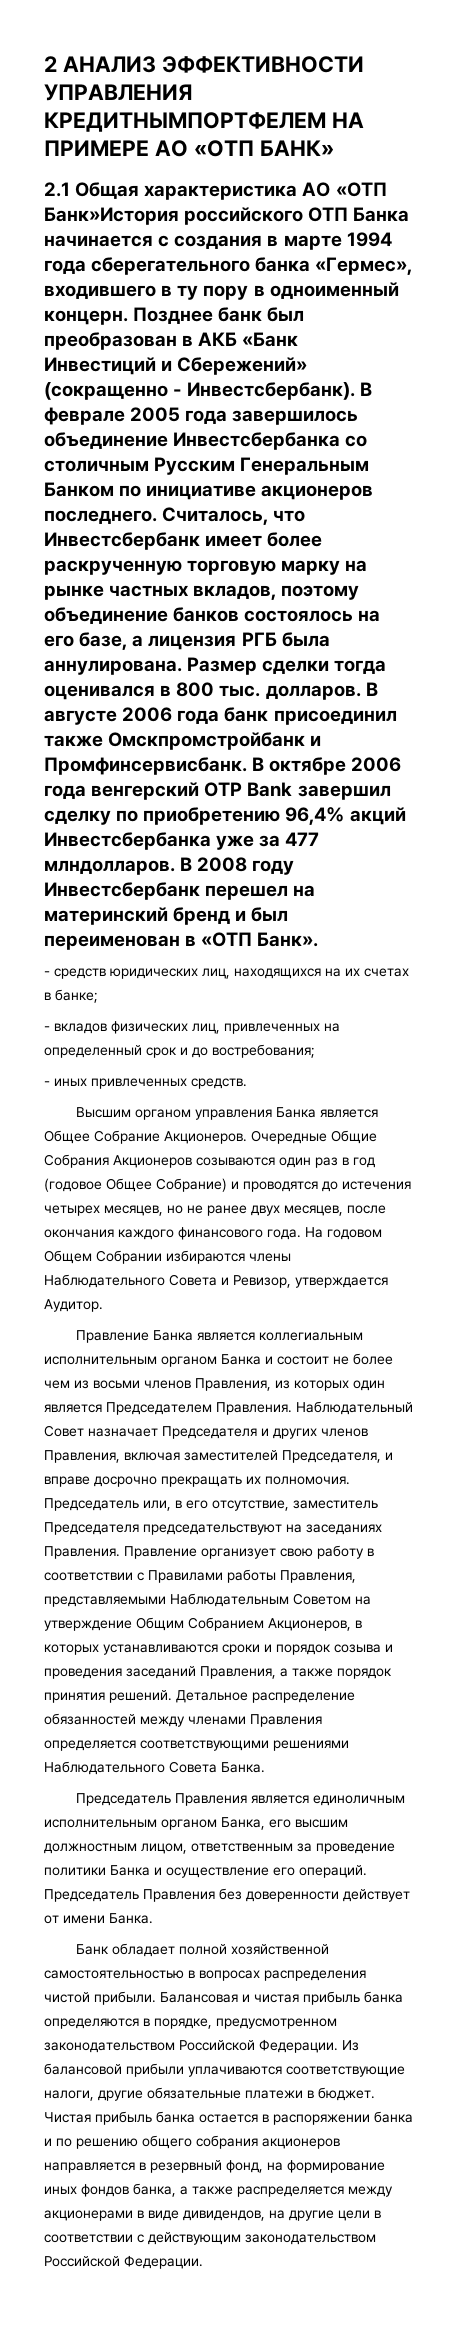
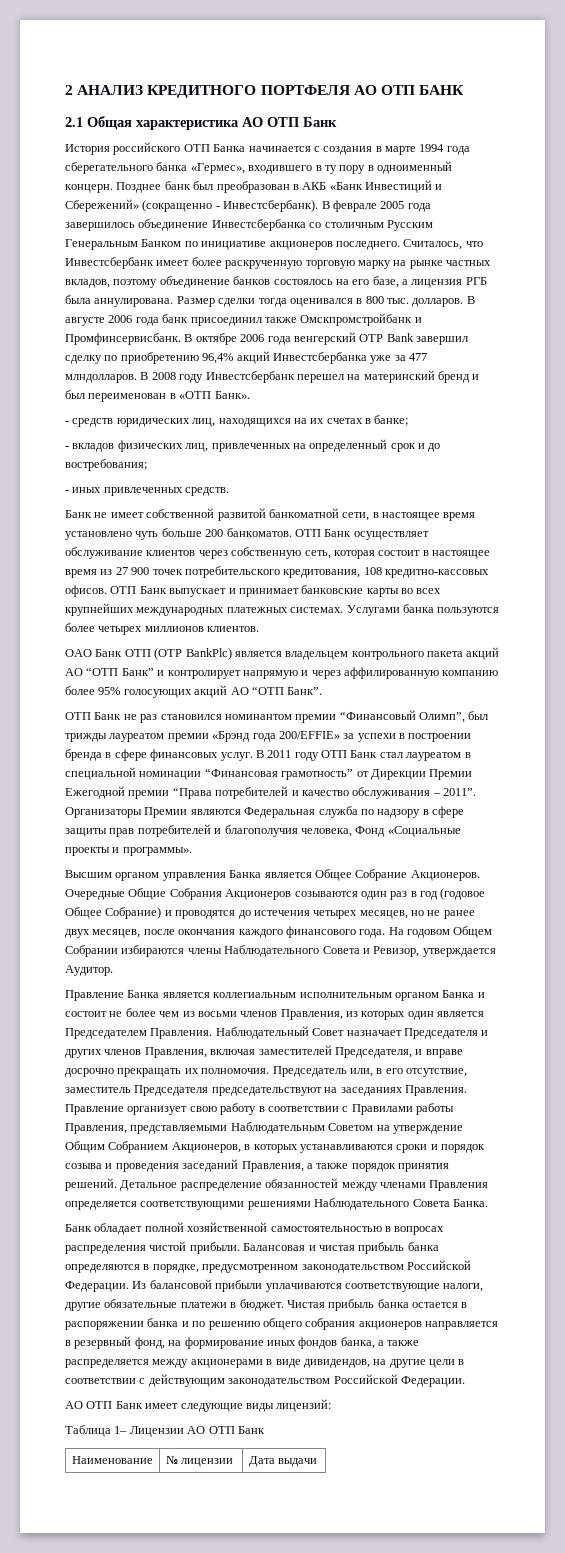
- 2 АНАЛИЗ ЭФФЕКТИВНОСТИ УПРАВЛЕНИЯ КРЕДИТНЫМПОРТФЕЛЕМ НА ПРИМЕРЕ АО «ОТП БАНК»
+ 2 АНАЛИЗ КРЕДИТНОГО ПОРТФЕЛЯ АО ОТП БАНК
- 2.1 Общая характеристика АО «ОТП Банк»История российского ОТП Банка начинается с создания в марте 1994 года сберегательного банка «Гермес», входившего в ту пору в одноименный концерн.
+ 2.1 Общая характеристика АО ОТП Банк
+ История российского ОТП Банка начинается с создания в марте 1994 года сберегательного банка «Гермес», входившего в ту пору в одноименный концерн.
+ Банк не имеет собственной развитой банкоматной сети, в настоящее время установлено чуть больше 200 банкоматов. ОТП Банк осуществляет обслуживание клиентов через собственную сеть, которая состоит в настоящее время из 27 900 точек потребительского кредитования, 108 кредитно-кассовых офисов. ОТП Банк выпускает и принимает банковские карты во всех крупнейших международных платежных системах. Услугами банка пользуются более четырех миллионов клиентов.
+ ОАО Банк ОТП (OTP BankPlc) является владельцем контрольного пакета акций АО “ОТП Банк” и контролирует напрямую и через аффилированную компанию более 95% голосующих акций АО “ОТП Банк”.
+ ОТП Банк не раз становился номинантом премии “Финансовый Олимп”, был трижды лауреатом премии «Брэнд года 200/EFFIE» за успехи в построении бренда в сфере финансовых услуг. В 2011 году ОТП Банк стал лауреатом в специальной номинации “Финансовая грамотность” от Дирекции Премии Ежегодной премии “Права потребителей и качество обслуживания – 2011”. Организаторы Премии являются Федеральная служба по надзору в сфере защиты прав потребителей и благополучия человека, Фонд «Социальные проекты и программы».
- Председатель Правления является единоличным исполнительным органом Банка, его высшим должностным лицом, ответственным за проведение политики Банка и осуществление его операций. Председатель Правления без доверенности действует от имени Банка.
+ АО ОТП Банк имеет следующие виды лицензий:
+ Таблица 1– Лицензии АО ОТП Банк
+ Наименование | № лицензии | Дата выдачи

